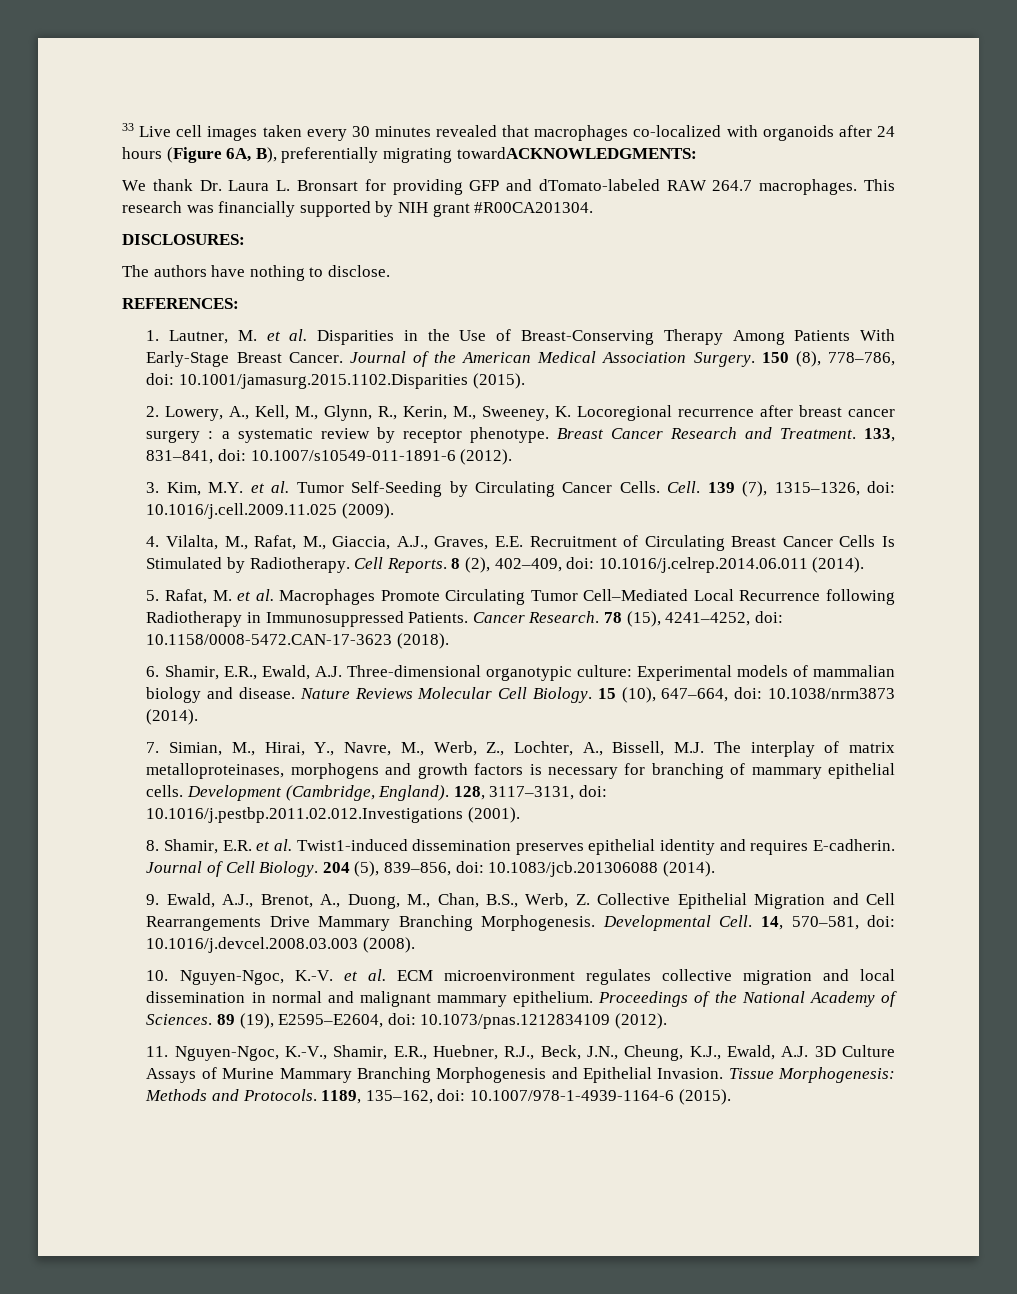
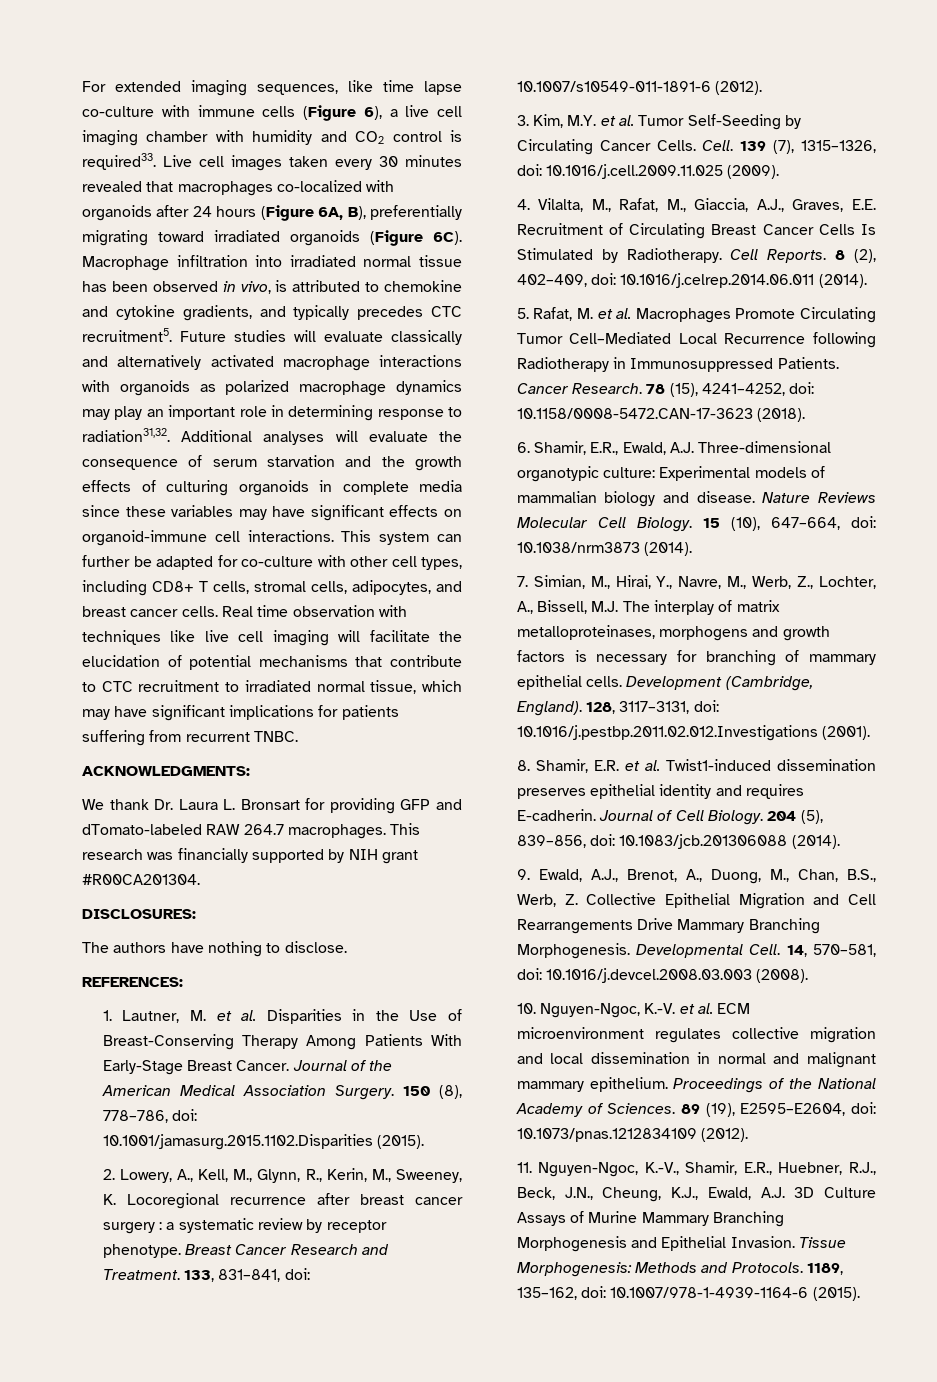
- 33 Live cell images taken every 30 minutes revealed that macrophages co-localized with organoids after 24 hours (Figure 6A, B), preferentially migrating towardACKNOWLEDGMENTS:
+ For extended imaging sequences, like time lapse co-culture with immune cells (Figure 6), a live cell imaging chamber with humidity and CO2 control is required33. Live cell images taken every 30 minutes revealed that macrophages co-localized with organoids after 24 hours (Figure 6A, B), preferentially migrating toward irradiated organoids (Figure 6C). Macrophage infiltration into irradiated normal tissue has been observed in vivo, is attributed to chemokine and cytokine gradients, and typically precedes CTC recruitment5. Future studies will evaluate classically and alternatively activated macrophage interactions with organoids as polarized macrophage dynamics may play an important role in determining response to radiation31,32. Additional analyses will evaluate the consequence of serum starvation and the growth effects of culturing organoids in complete media since these variables may have significant effects on organoid-immune cell interactions. This system can further be adapted for co-culture with other cell types, including CD8+ T cells, stromal cells, adipocytes, and breast cancer cells. Real time observation with techniques like live cell imaging will facilitate the elucidation of potential mechanisms that contribute to CTC recruitment to irradiated normal tissue, which may have significant implications for patients suffering from recurrent TNBC.
+ ACKNOWLEDGMENTS:

